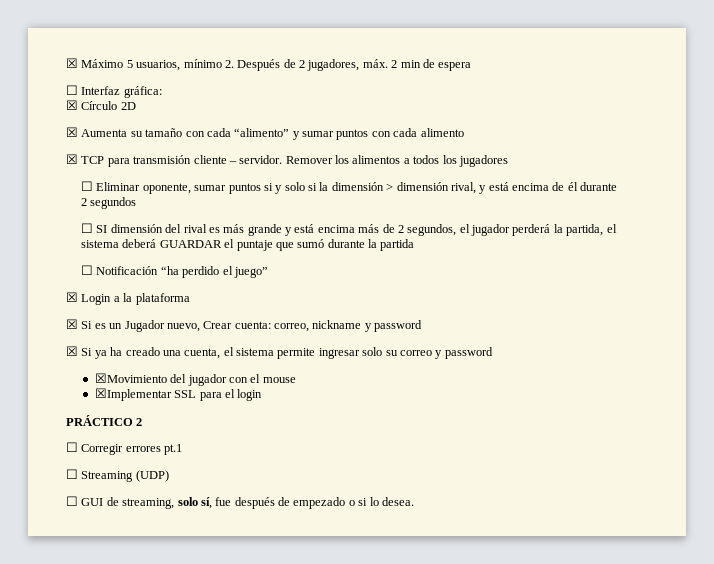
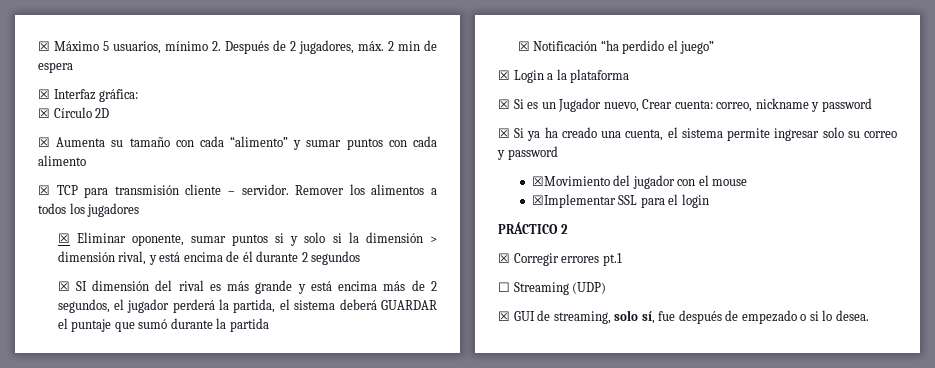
- ☐ Interfaz gráfica:
+ ☒ Interfaz gráfica:
- ☐ Eliminar oponente, sumar puntos si y solo si la dimensión > dimensión rival, y está encima de él durante 2 segundos
+ ☒ Eliminar oponente, sumar puntos si y solo si la dimensión > dimensión rival, y está encima de él durante 2 segundos
- ☐ SI dimensión del rival es más grande y está encima más de 2 segundos, el jugador perderá la partida, el sistema deberá GUARDAR el puntaje que sumó durante la partida
+ ☒ SI dimensión del rival es más grande y está encima más de 2 segundos, el jugador perderá la partida, el sistema deberá GUARDAR el puntaje que sumó durante la partida
- ☐ Notificación “ha perdido el juego”
+ ☒ Notificación “ha perdido el juego”
- ☐ Corregir errores pt.1
+ ☒ Corregir errores pt.1
- ☐ GUI de streaming, solo sí, fue después de empezado o si lo desea.
+ ☒ GUI de streaming, solo sí, fue después de empezado o si lo desea.

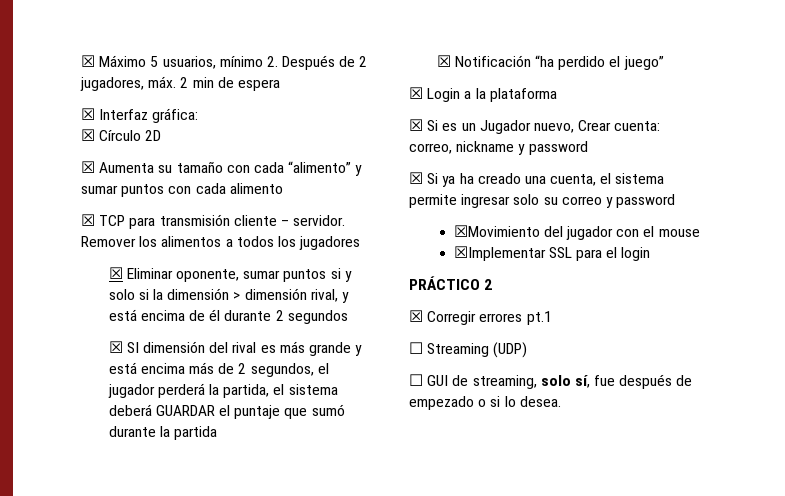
- ☒ GUI de streaming, solo sí, fue después de empezado o si lo desea.
+ ☐ GUI de streaming, solo sí, fue después de empezado o si lo desea.

